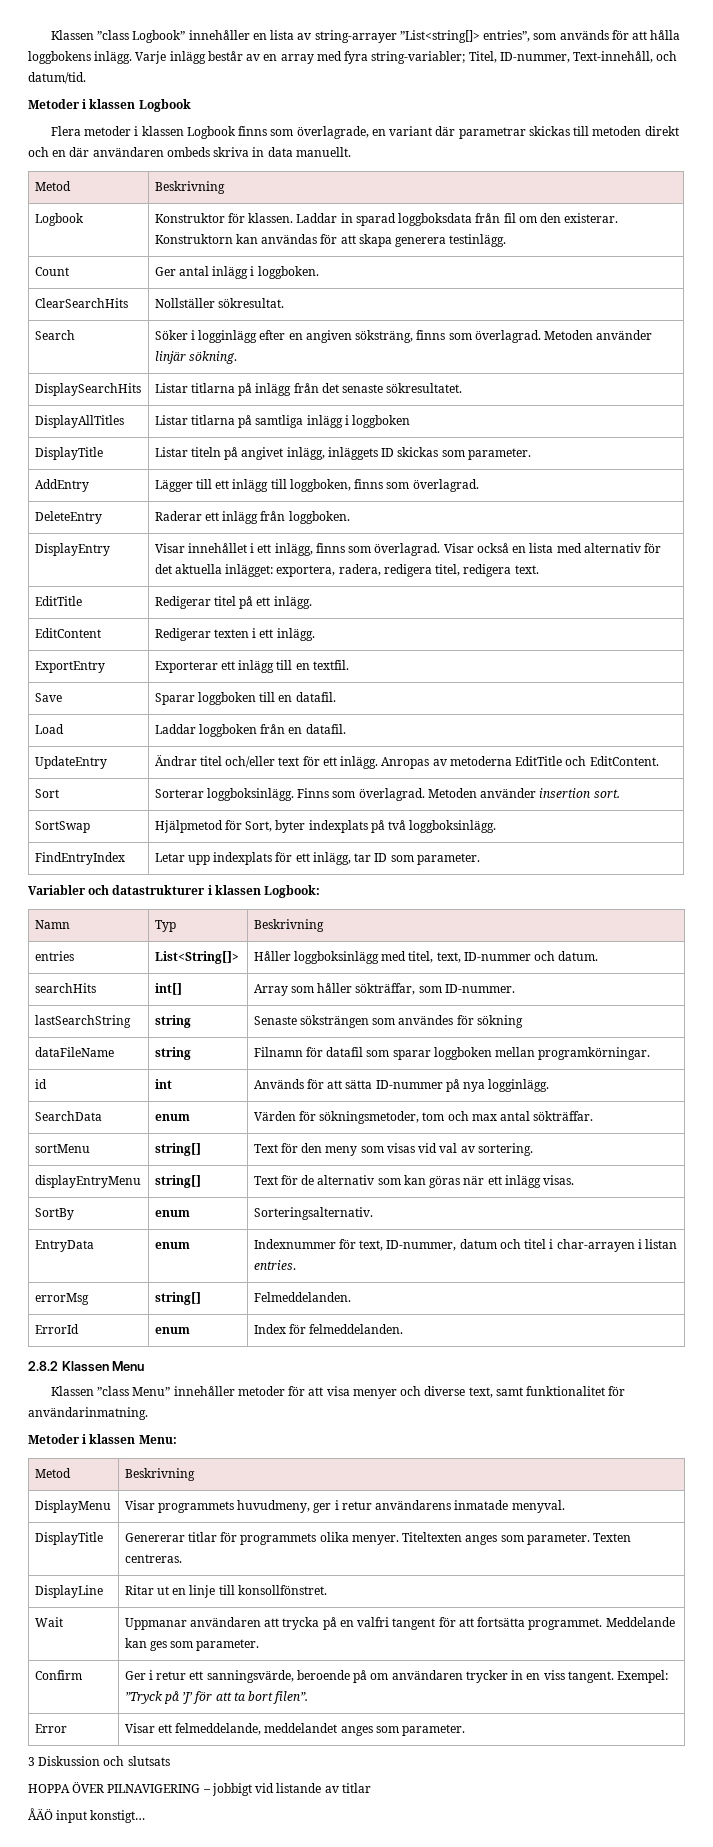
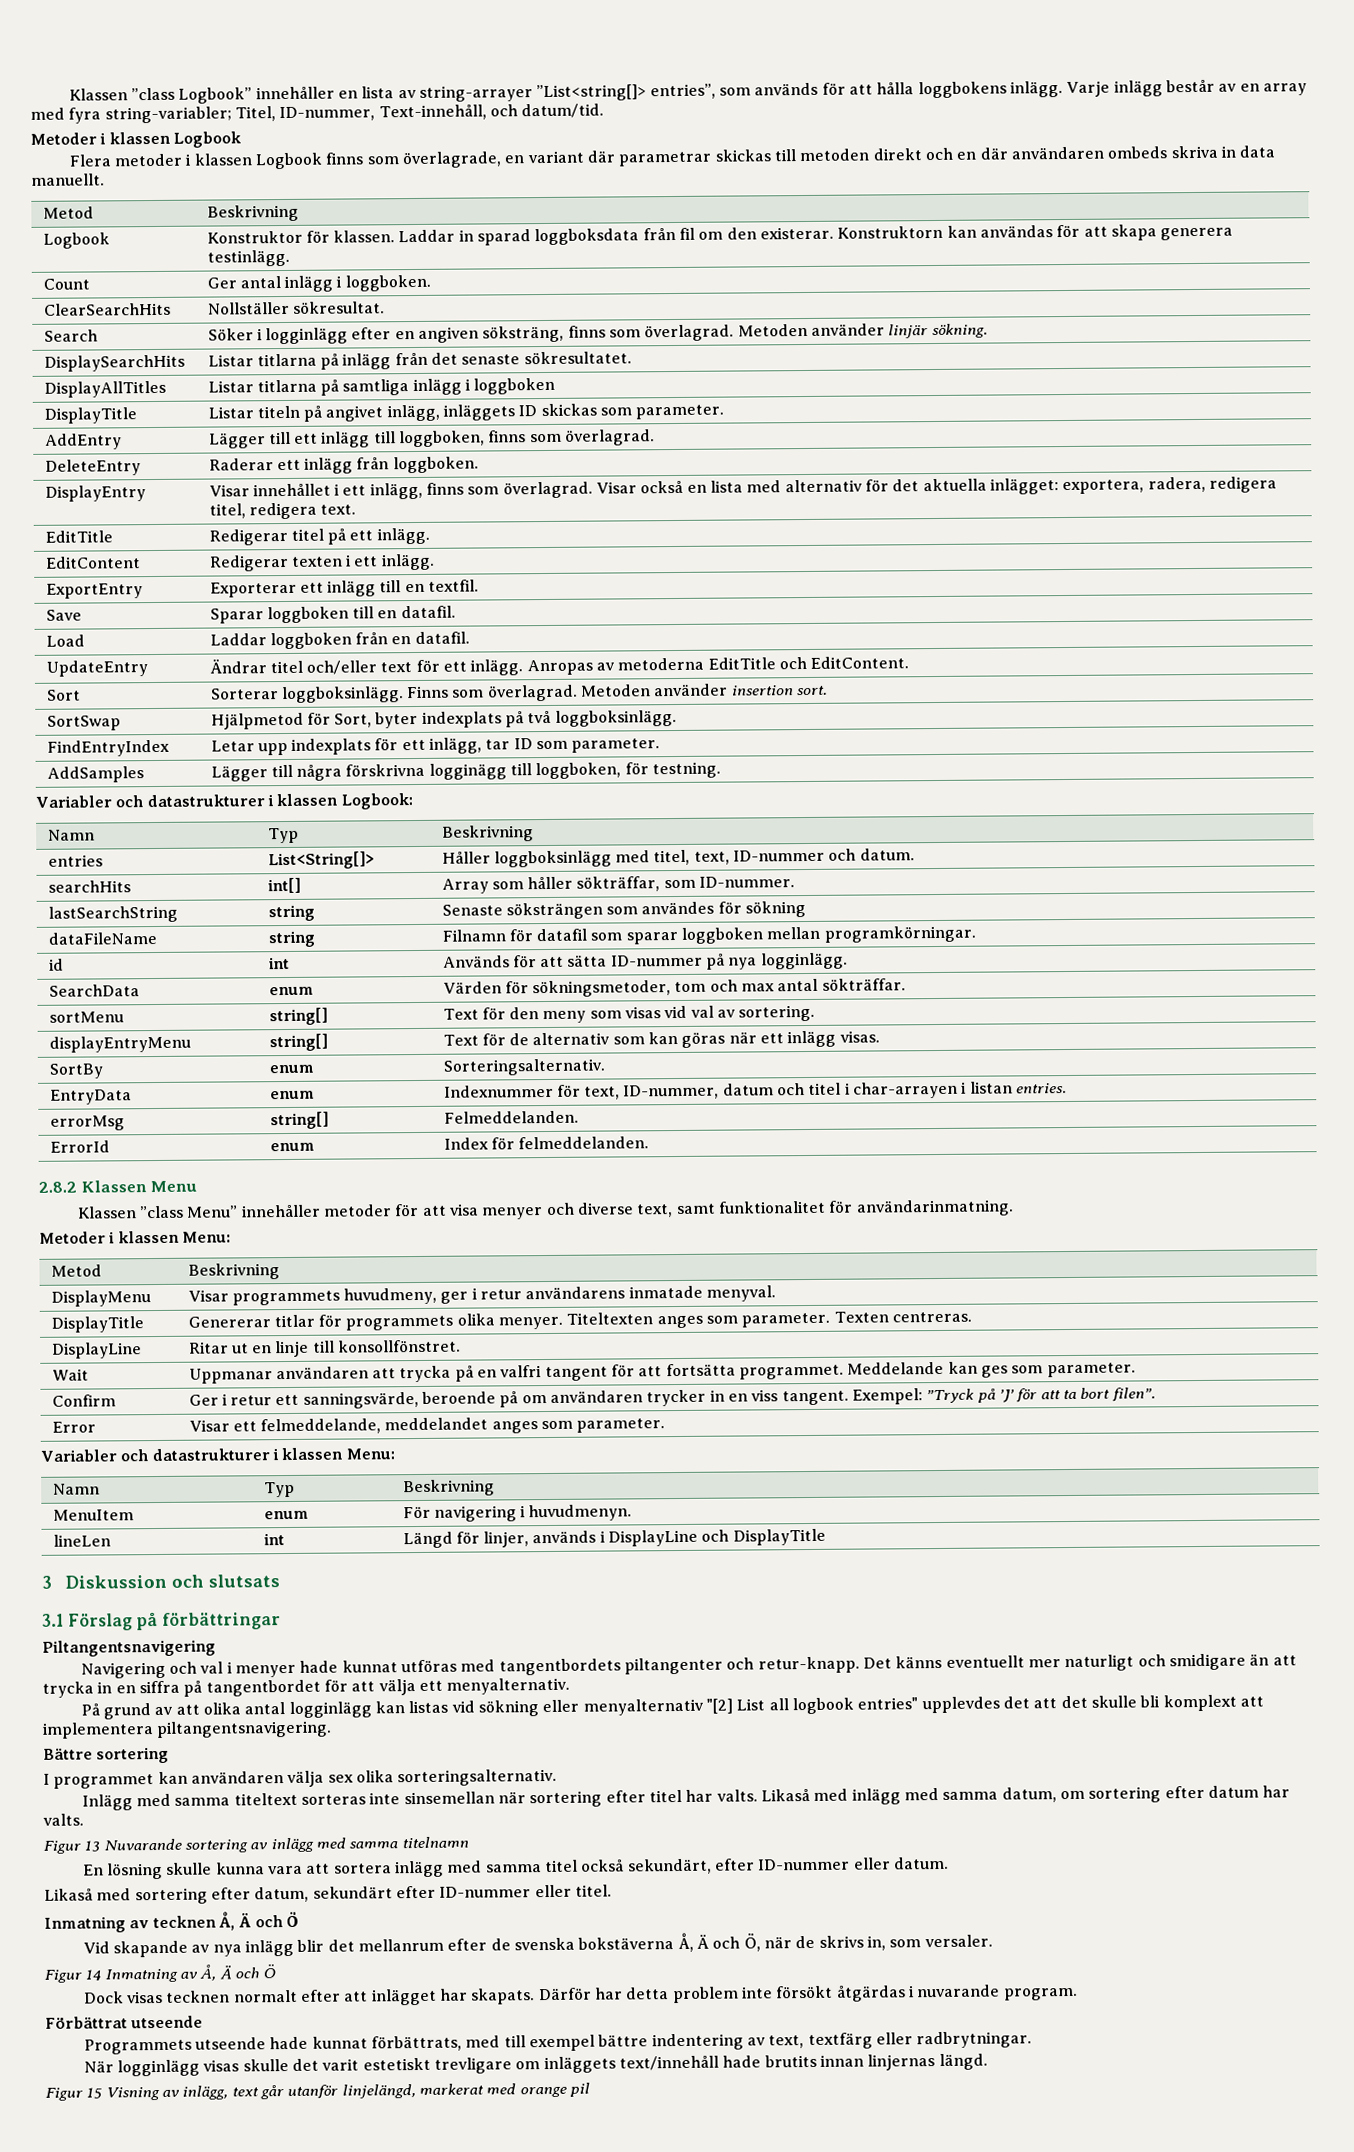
+ AddSamples | Lägger till några förskrivna logginägg till loggboken, för testning.
+ Variabler och datastrukturer i klassen Menu:
+ Namn | Typ | Beskrivning
+ MenuItem | enum | För navigering i huvudmenyn.
+ lineLen | int | Längd för linjer, används i DisplayLine och DisplayTitle
  3 Diskussion och slutsats
- HOPPA ÖVER PILNAVIGERING – jobbigt vid listande av titlar
- ÅÄÖ input konstigt…
+ 3.1 Förslag på förbättringar
+ Piltangentsnavigering
+ Navigering och val i menyer hade kunnat utföras med tangentbordets piltangenter och retur-knapp. Det känns eventuellt mer naturligt och smidigare än att trycka in en siffra på tangentbordet för att välja ett menyalternativ.
+ På grund av att olika antal logginlägg kan listas vid sökning eller menyalternativ "[2] List all logbook entries" upplevdes det att det skulle bli komplext att implementera piltangentsnavigering.
+ Bättre sortering
+ I programmet kan användaren välja sex olika sorteringsalternativ.
+ Inlägg med samma titeltext sorteras inte sinsemellan när sortering efter titel har valts. Likaså med inlägg med samma datum, om sortering efter datum har valts.
+ Figur 13 Nuvarande sortering av inlägg med samma titelnamn
+ En lösning skulle kunna vara att sortera inlägg med samma titel också sekundärt, efter ID-nummer eller datum.
+ Likaså med sortering efter datum, sekundärt efter ID-nummer eller titel.
+ Inmatning av tecknen Å, Ä och Ö
+ Vid skapande av nya inlägg blir det mellanrum efter de svenska bokstäverna Å, Ä och Ö, när de skrivs in, som versaler.
+ Figur 14 Inmatning av Å, Ä och Ö
+ Dock visas tecknen normalt efter att inlägget har skapats. Därför har detta problem inte försökt åtgärdas i nuvarande program.
+ Förbättrat utseende
+ Programmets utseende hade kunnat förbättrats, med till exempel bättre indentering av text, textfärg eller radbrytningar.
+ När logginlägg visas skulle det varit estetiskt trevligare om inläggets text/innehåll hade brutits innan linjernas längd.
+ Figur 15 Visning av inlägg, text går utanför linjelängd, markerat med orange pil

